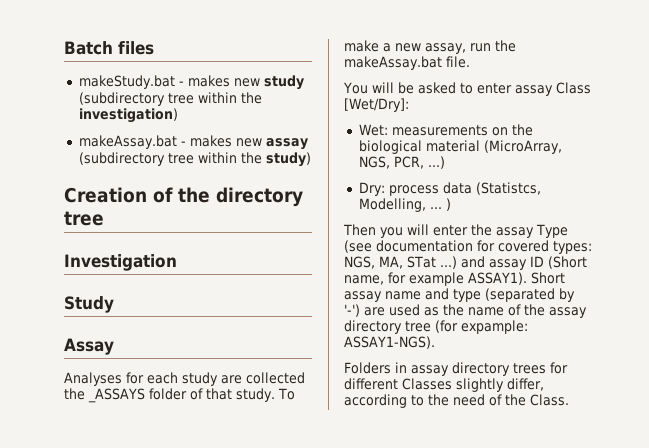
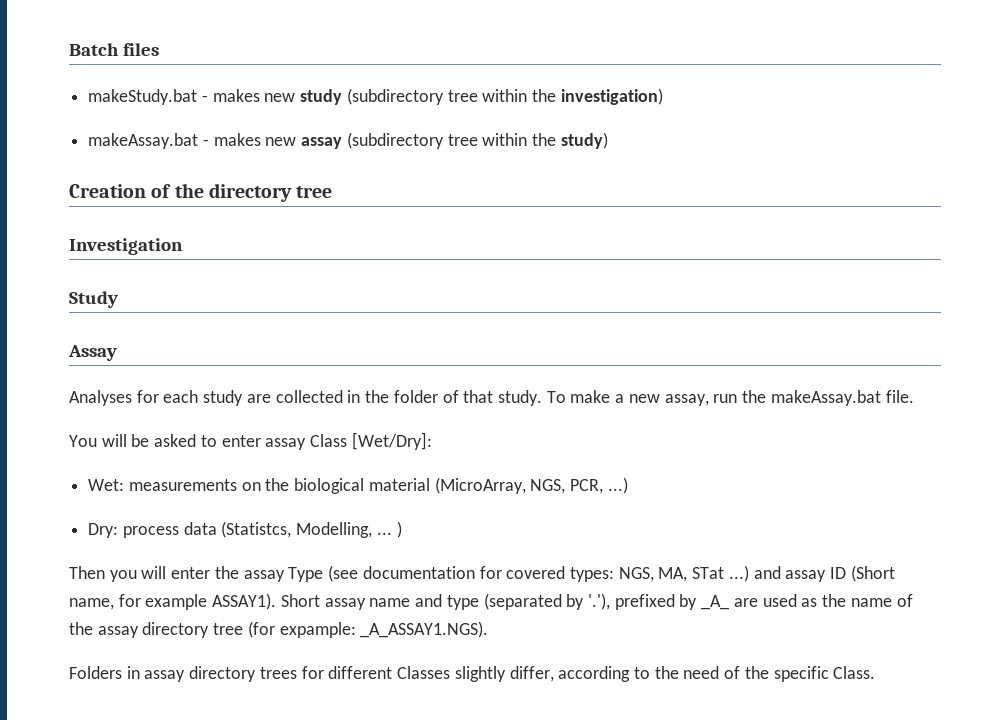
- Analyses for each study are collected the _ASSAYS folder of that study.
+ Analyses for each study are collected in the folder of that study.
- Short assay name and type (separated by '-') are used as the name of the assay directory tree (for expample: ASSAY1-NGS).
+ Short assay name and type (separated by '.'), prefixed by _A_ are used as the name of the assay directory tree (for expample: _A_ASSAY1.NGS).
- Folders in assay directory trees for different Classes slightly differ, according to the need of the Class.
+ Folders in assay directory trees for different Classes slightly differ, according to the need of the specific Class.

